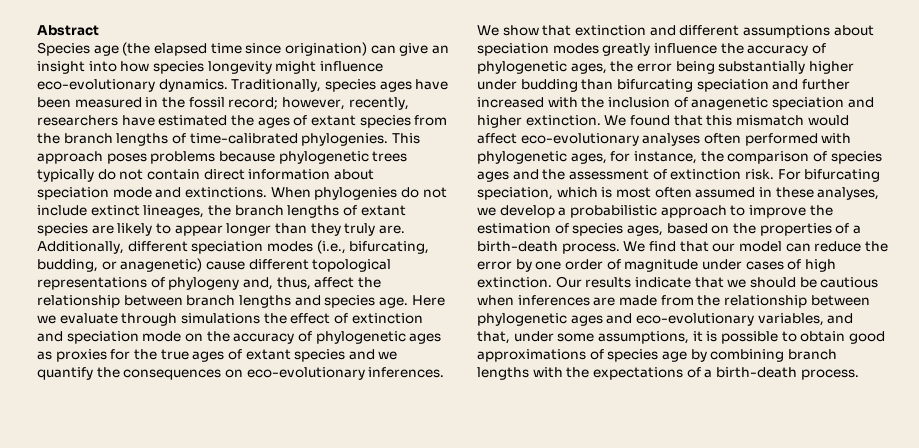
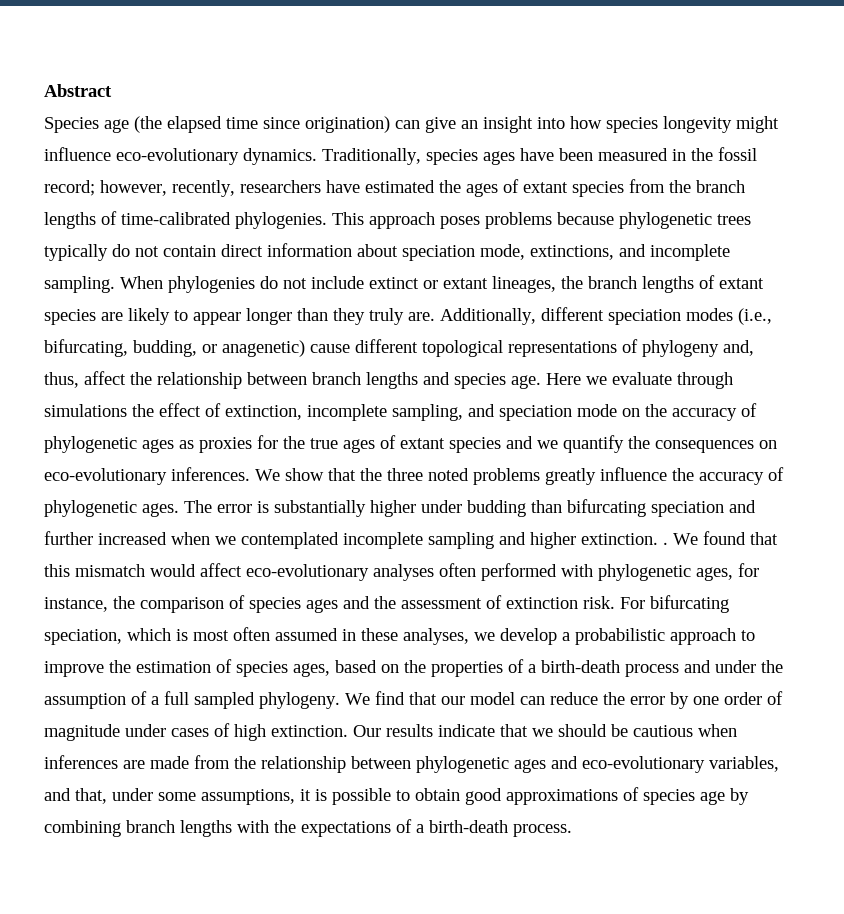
- This approach poses problems because phylogenetic trees typically do not contain direct information about speciation mode and extinctions.
+ This approach poses problems because phylogenetic trees typically do not contain direct information about speciation mode, extinctions, and incomplete sampling.
- When phylogenies do not include extinct lineages, the branch lengths of extant species are likely to appear longer than they truly are.
+ When phylogenies do not include extinct or extant lineages, the branch lengths of extant species are likely to appear longer than they truly are.
- Here we evaluate through simulations the effect of extinction and speciation mode on the accuracy of phylogenetic ages as proxies for the true ages of extant species and we quantify the consequences on eco-evolutionary inferences.
+ Here we evaluate through simulations the effect of extinction, incomplete sampling, and speciation mode on the accuracy of phylogenetic ages as proxies for the true ages of extant species and we quantify the consequences on eco-evolutionary inferences.
- We show that extinction and different assumptions about speciation modes greatly influence the accuracy of phylogenetic ages, the error being substantially higher under budding than bifurcating speciation and further increased with the inclusion of anagenetic speciation and higher extinction.
+ We show that the three noted problems greatly influence the accuracy of phylogenetic ages. The error is substantially higher under budding than bifurcating speciation and further increased when we contemplated incomplete sampling and higher extinction. .
- For bifurcating speciation, which is most often assumed in these analyses, we develop a probabilistic approach to improve the estimation of species ages, based on the properties of a birth-death process.
+ For bifurcating speciation, which is most often assumed in these analyses, we develop a probabilistic approach to improve the estimation of species ages, based on the properties of a birth-death process and under the assumption of a full sampled phylogeny.

